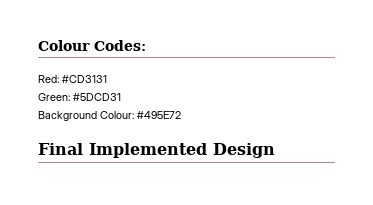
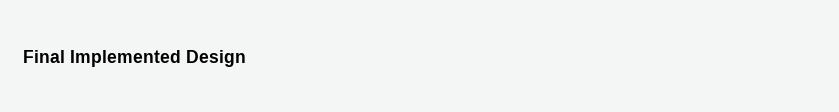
- Colour Codes:
- Red: #CD3131
- Green: #5DCD31
- Background Colour: #495E72

